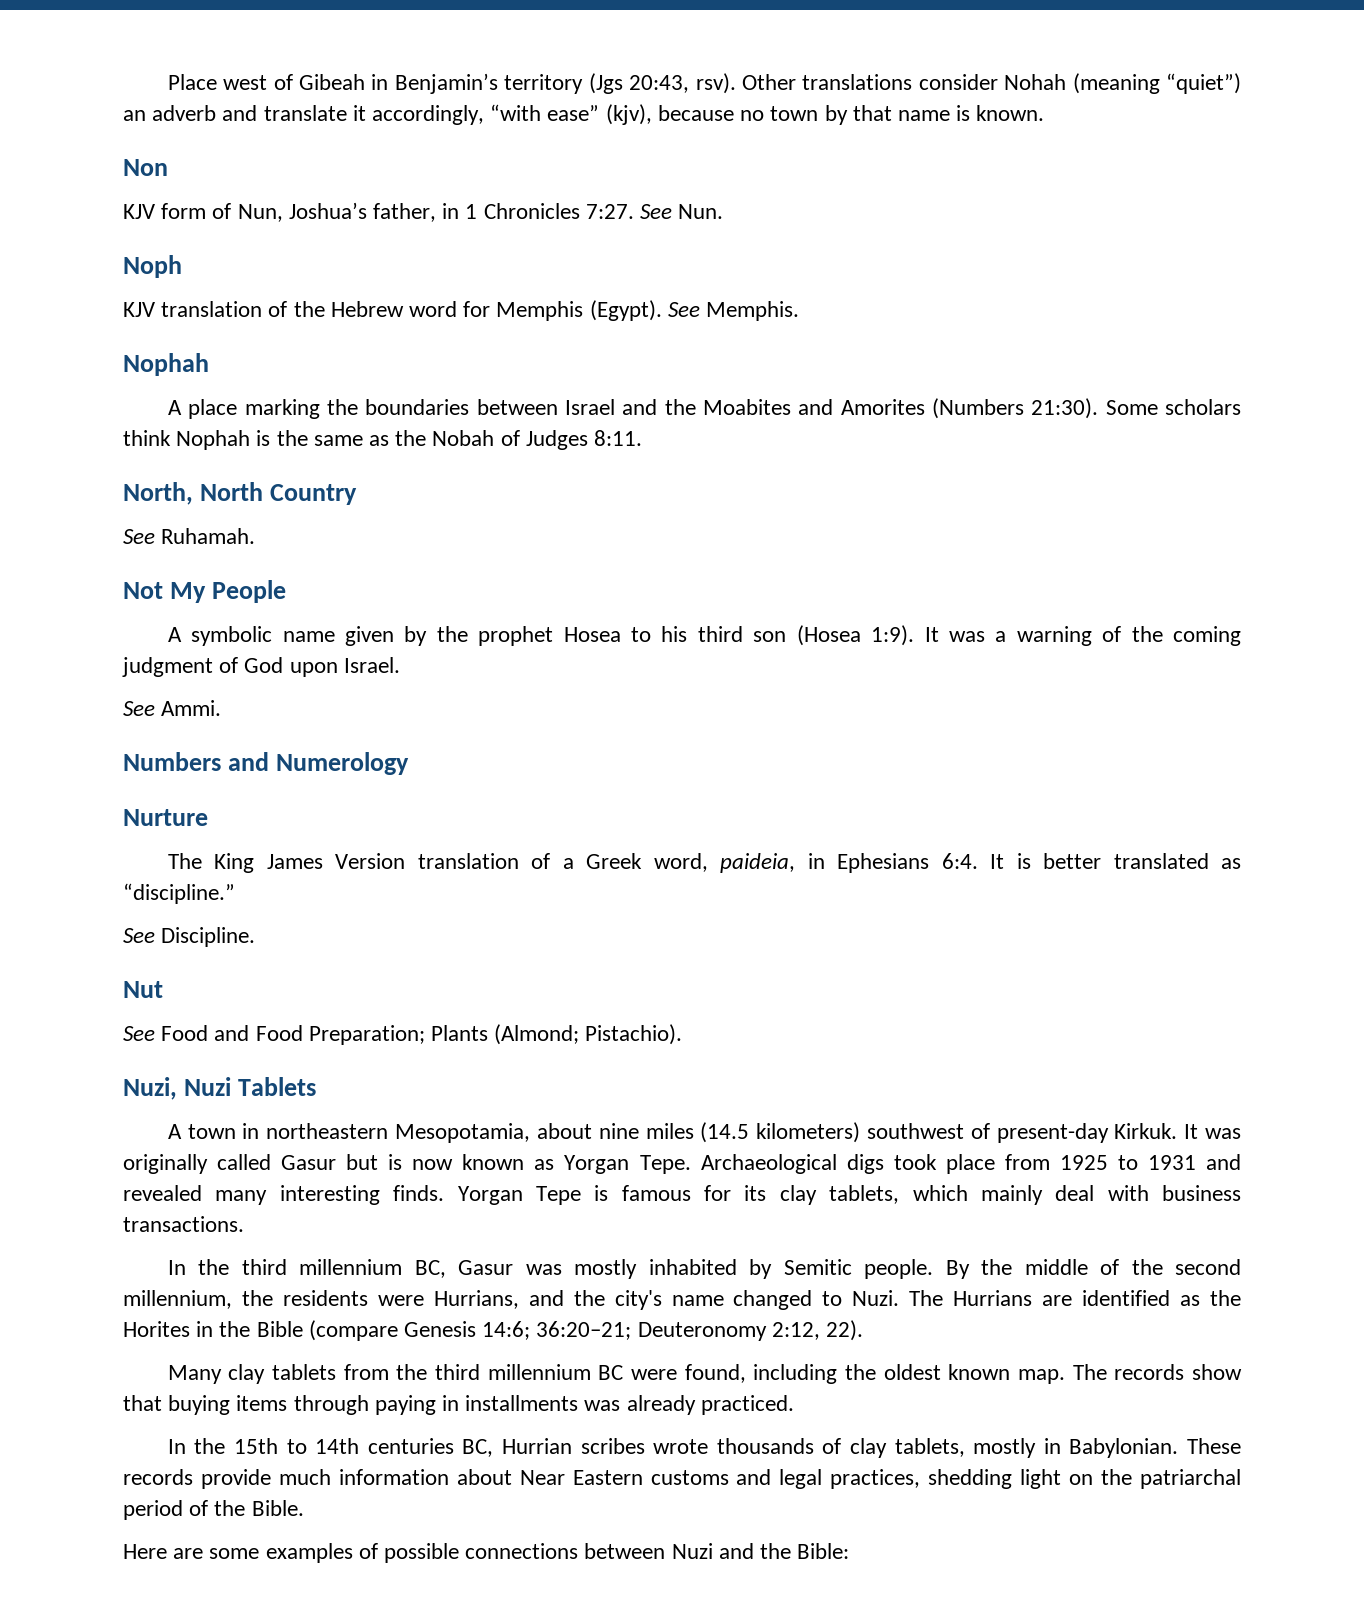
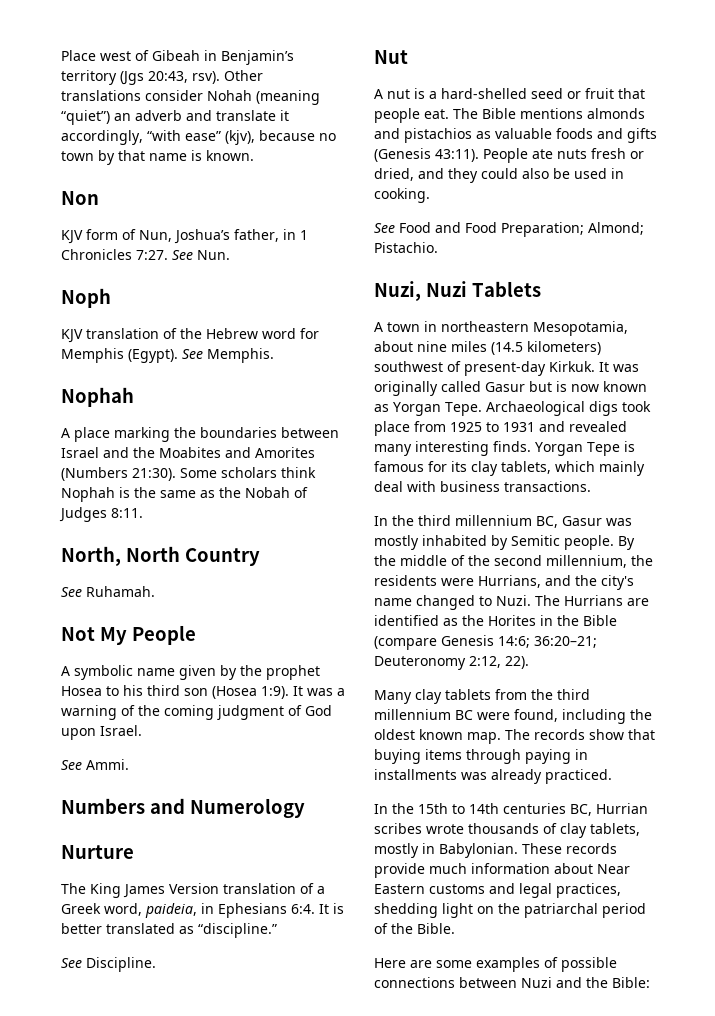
+ A nut is a hard-shelled seed or fruit that people eat. The Bible mentions almonds and pistachios as valuable foods and gifts (Genesis 43:11). People ate nuts fresh or dried, and they could also be used in cooking.
- See Food and Food Preparation; Plants (Almond; Pistachio).
+ See Food and Food Preparation; Almond; Pistachio.

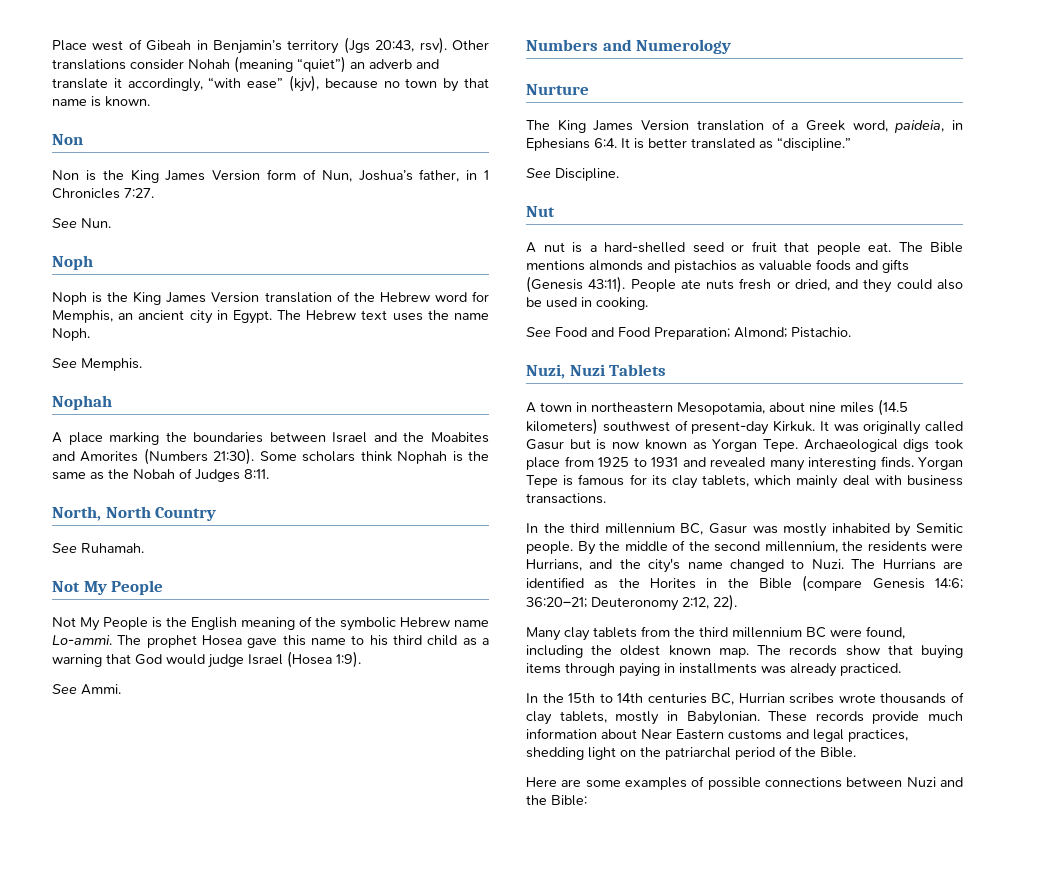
- KJV form of Nun, Joshua’s father, in 1 Chronicles 7:27. See Nun.
+ Non is the King James Version form of Nun, Joshua’s father, in 1 Chronicles 7:27.
+ See Nun.
- KJV translation of the Hebrew word for Memphis (Egypt). See Memphis.
+ Noph is the King James Version translation of the Hebrew word for Memphis, an ancient city in Egypt. The Hebrew text uses the name Noph.
+ See Memphis.
- A symbolic name given by the prophet Hosea to his third son (Hosea 1:9). It was a warning of the coming judgment of God upon Israel.
+ Not My People is the English meaning of the symbolic Hebrew name Lo-ammi. The prophet Hosea gave this name to his third child as a warning that God would judge Israel (Hosea 1:9).

